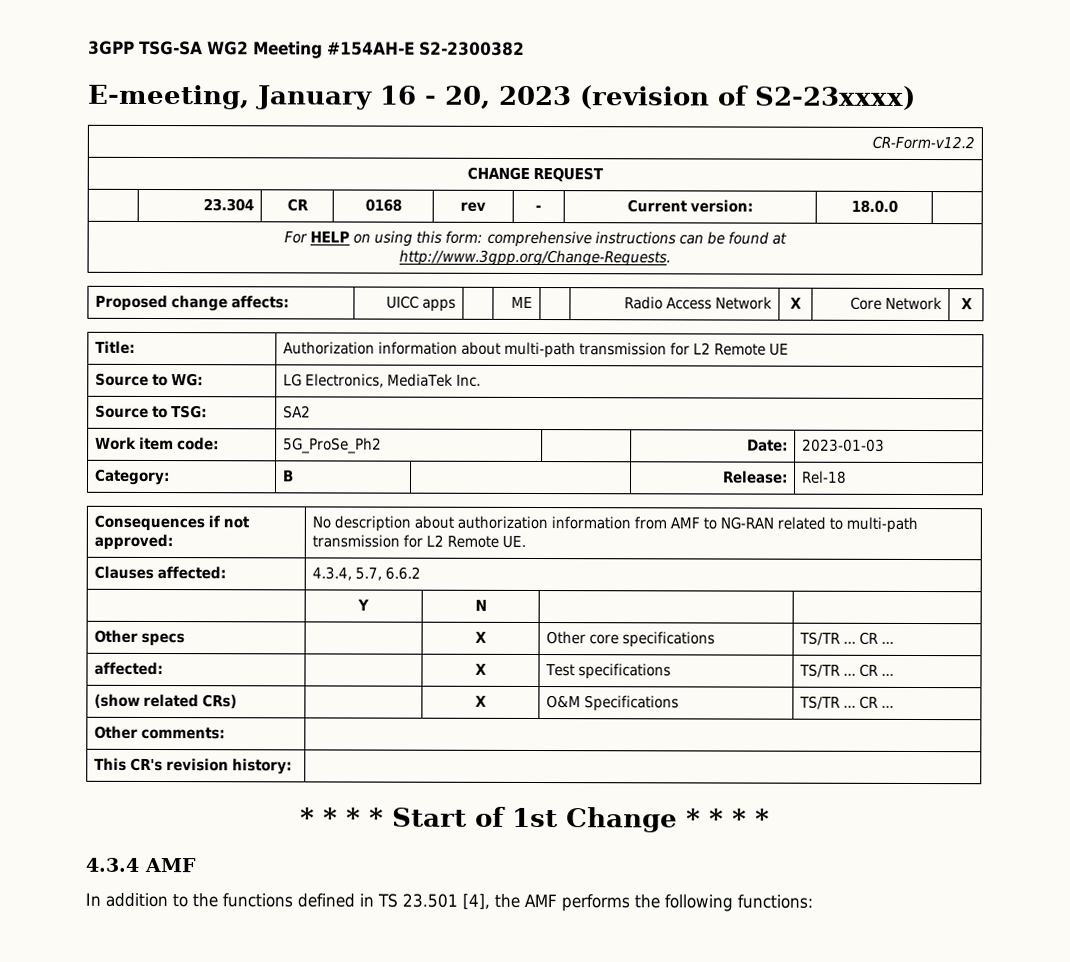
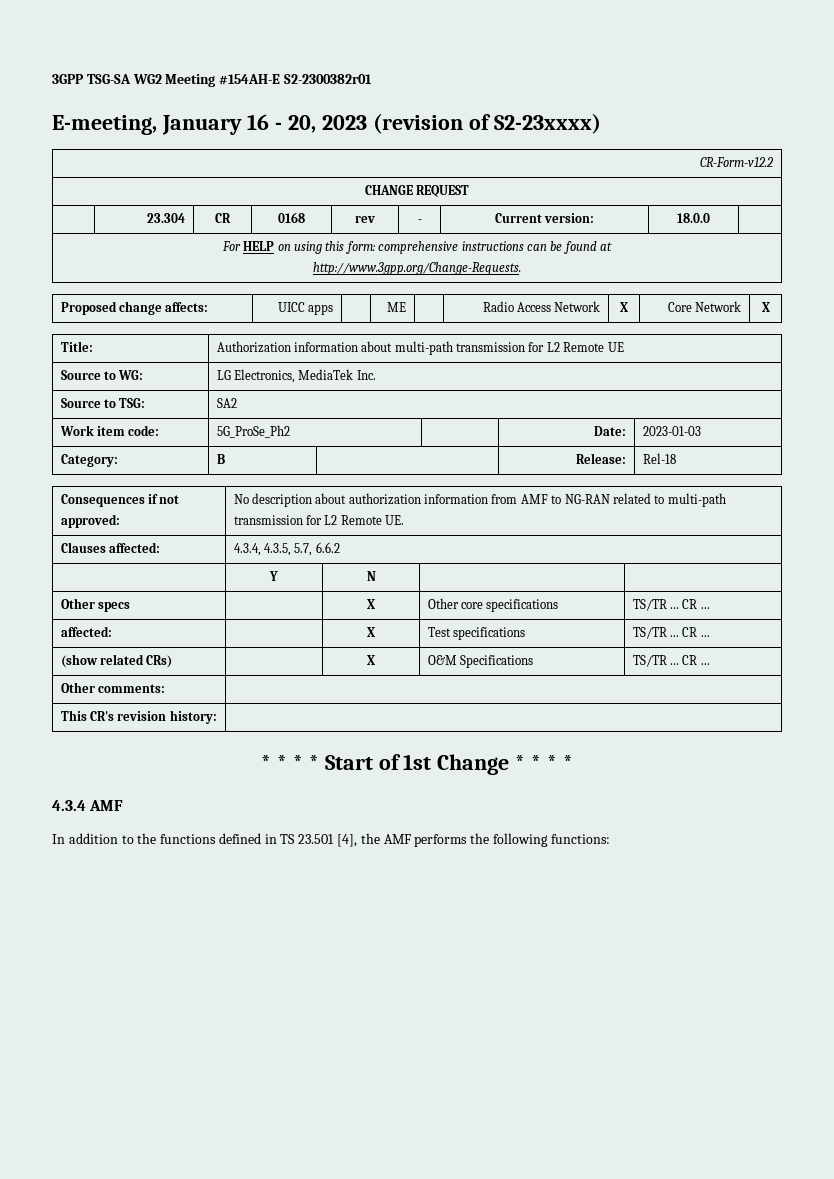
- 3GPP TSG-SA WG2 Meeting #154AH-E S2-2300382
+ 3GPP TSG-SA WG2 Meeting #154AH-E S2-2300382r01
- Clauses affected: | 4.3.4, 5.7, 6.6.2
+ Clauses affected: | 4.3.4, 4.3.5, 5.7, 6.6.2

